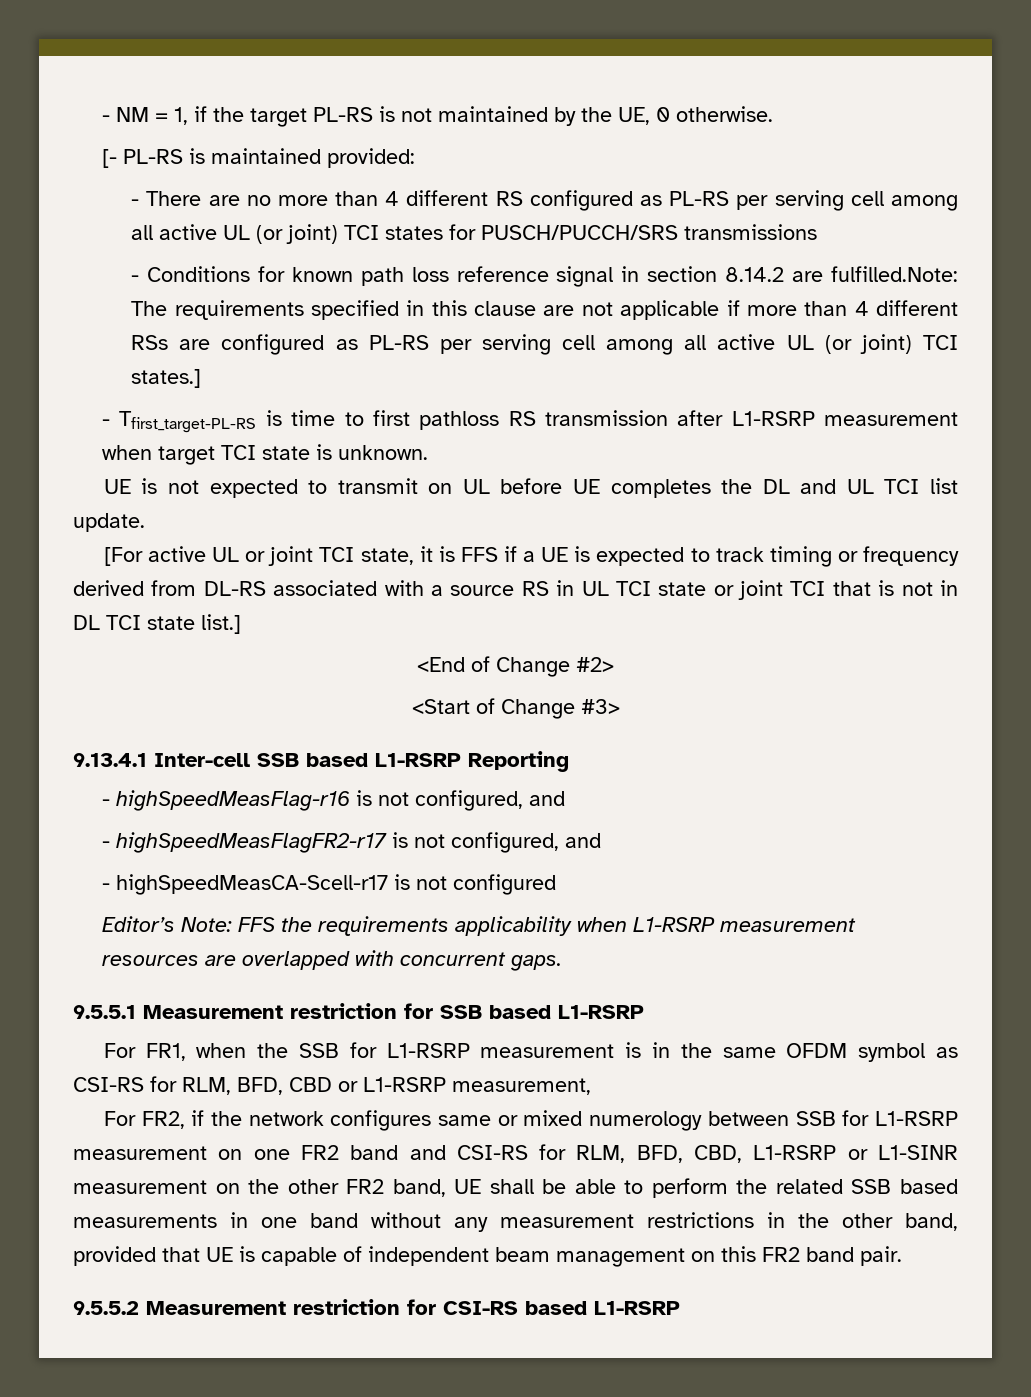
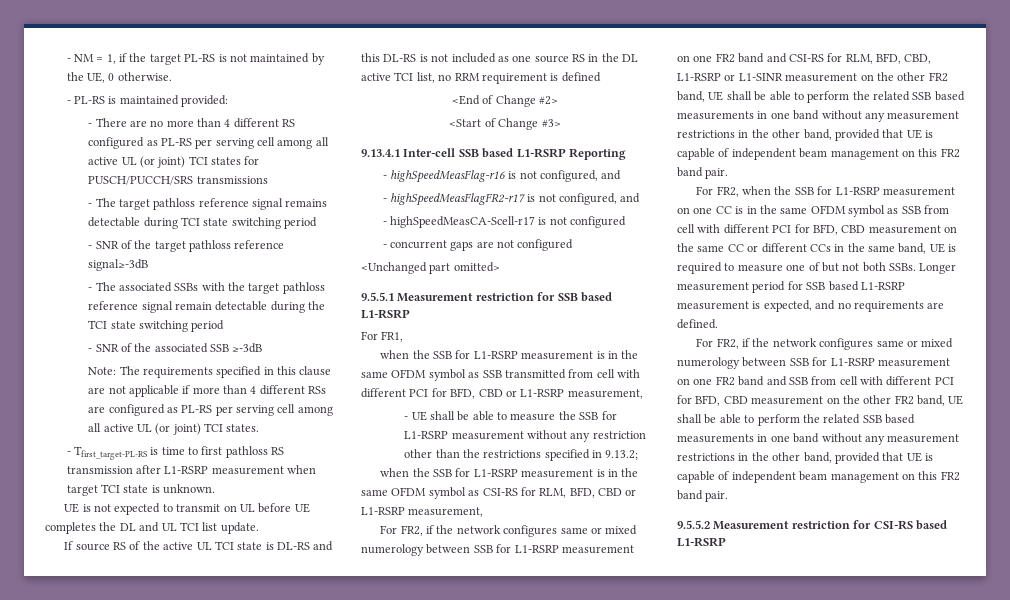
- [- PL-RS is maintained provided:
+ - PL-RS is maintained provided:
- - Conditions for known path loss reference signal in section 8.14.2 are fulfilled.Note: The requirements specified in this clause are not applicable if more than 4 different RSs are configured as PL-RS per serving cell among all active UL (or joint) TCI states.]
+ - The target pathloss reference signal remains detectable during TCI state switching period
+ - SNR of the target pathloss reference signal≥-3dB
+ - The associated SSBs with the target pathloss reference signal remain detectable during the TCI state switching period
+ - SNR of the associated SSB ≥-3dB
+ Note: The requirements specified in this clause are not applicable if more than 4 different RSs are configured as PL-RS per serving cell among all active UL (or joint) TCI states.
- [For active UL or joint TCI state, it is FFS if a UE is expected to track timing or frequency derived from DL-RS associated with a source RS in UL TCI state or joint TCI that is not in DL TCI state list.]
+ If source RS of the active UL TCI state is DL-RS and this DL-RS is not included as one source RS in the DL active TCI list, no RRM requirement is defined
- Editor’s Note: FFS the requirements applicability when L1-RSRP measurement resources are overlapped with concurrent gaps.
+ - concurrent gaps are not configured
+ <Unchanged part omitted>
- For FR1, when the SSB for L1-RSRP measurement is in the same OFDM symbol as CSI-RS for RLM, BFD, CBD or L1-RSRP measurement,
+ For FR1,
+ when the SSB for L1-RSRP measurement is in the same OFDM symbol as SSB transmitted from cell with different PCI for BFD, CBD or L1-RSRP measurement,
+ - UE shall be able to measure the SSB for L1-RSRP measurement without any restriction other than the restrictions specified in 9.13.2;
+ when the SSB for L1-RSRP measurement is in the same OFDM symbol as CSI-RS for RLM, BFD, CBD or L1-RSRP measurement,
+ For FR2, when the SSB for L1-RSRP measurement on one CC is in the same OFDM symbol as SSB from cell with different PCI for BFD, CBD measurement on the same CC or different CCs in the same band, UE is required to measure one of but not both SSBs. Longer measurement period for SSB based L1-RSRP measurement is expected, and no requirements are defined.
+ For FR2, if the network configures same or mixed numerology between SSB for L1-RSRP measurement on one FR2 band and SSB from cell with different PCI for BFD, CBD measurement on the other FR2 band, UE shall be able to perform the related SSB based measurements in one band without any measurement restrictions in the other band, provided that UE is capable of independent beam management on this FR2 band pair.

